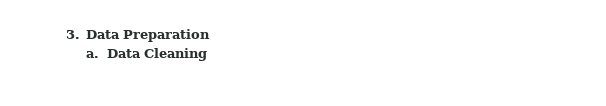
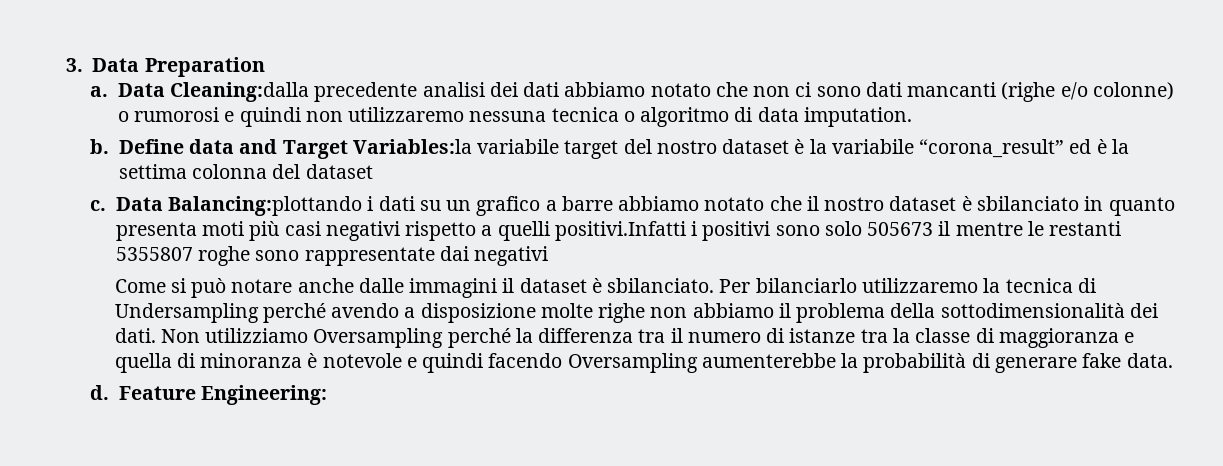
- Data Cleaning
+ Data Cleaning:dalla precedente analisi dei dati abbiamo notato che non ci sono dati mancanti (righe e/o colonne) o rumorosi e quindi non utilizzaremo nessuna tecnica o algoritmo di data imputation.
+ b. Define data and Target Variables:la variabile target del nostro dataset è la variabile “corona_result” ed è la settima colonna del dataset
+ c. Data Balancing:plottando i dati su un grafico a barre abbiamo notato che il nostro dataset è sbilanciato in quanto presenta moti più casi negativi rispetto a quelli positivi.Infatti i positivi sono solo 505673 il mentre le restanti 5355807 roghe sono rappresentate dai negativi
+ Come si può notare anche dalle immagini il dataset è sbilanciato. Per bilanciarlo utilizzaremo la tecnica di Undersampling perché avendo a disposizione molte righe non abbiamo il problema della sottodimensionalità dei dati. Non utilizziamo Oversampling perché la differenza tra il numero di istanze tra la classe di maggioranza e quella di minoranza è notevole e quindi facendo Oversampling aumenterebbe la probabilità di generare fake data.
+ d. Feature Engineering:

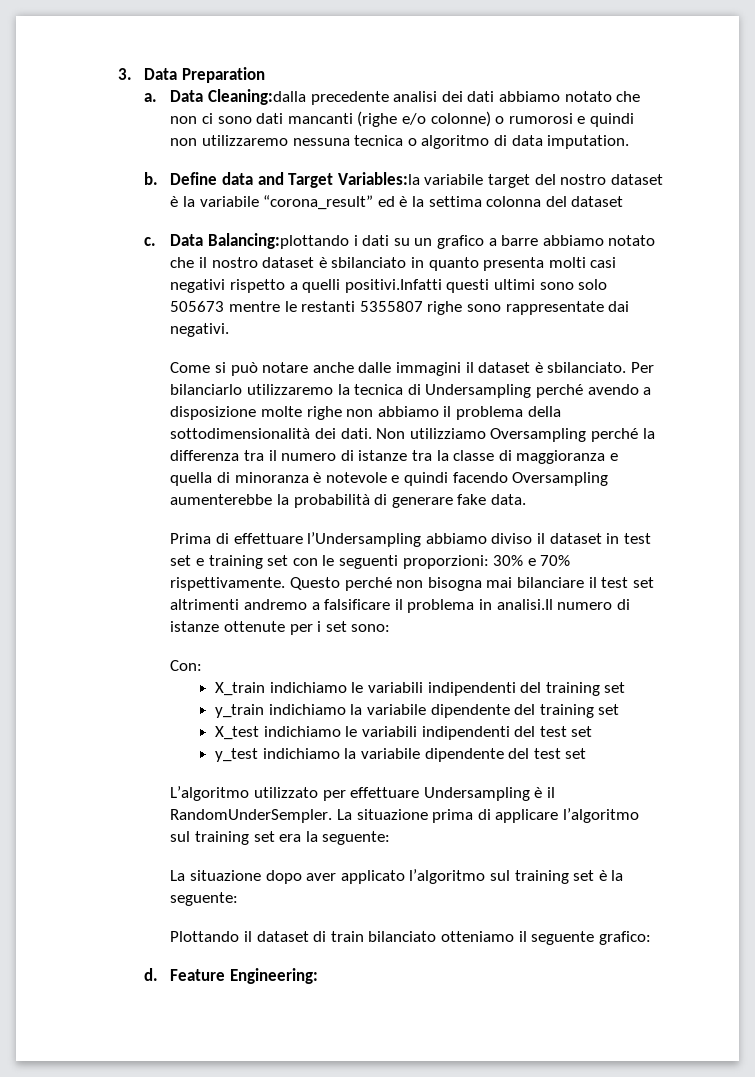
- Data Balancing:plottando i dati su un grafico a barre abbiamo notato che il nostro dataset è sbilanciato in quanto presenta moti più casi negativi rispetto a quelli positivi.Infatti i positivi sono solo 505673 il mentre le restanti 5355807 roghe sono rappresentate dai negativi
+ Data Balancing:plottando i dati su un grafico a barre abbiamo notato che il nostro dataset è sbilanciato in quanto presenta molti casi negativi rispetto a quelli positivi.Infatti questi ultimi sono solo 505673 mentre le restanti 5355807 righe sono rappresentate dai negativi.
+ Prima di effettuare l’Undersampling abbiamo diviso il dataset in test set e training set con le seguenti proporzioni: 30% e 70% rispettivamente. Questo perché non bisogna mai bilanciare il test set altrimenti andremo a falsificare il problema in analisi.Il numero di istanze ottenute per i set sono:
+ Con:
+ X_train indichiamo le variabili indipendenti del training set
+ y_train indichiamo la variabile dipendente del training set
+ X_test indichiamo le variabili indipendenti del test set
+ y_test indichiamo la variabile dipendente del test set
+ L’algoritmo utilizzato per effettuare Undersampling è il RandomUnderSempler. La situazione prima di applicare l’algoritmo sul training set era la seguente:
+ La situazione dopo aver applicato l’algoritmo sul training set è la seguente:
+ Plottando il dataset di train bilanciato otteniamo il seguente grafico:

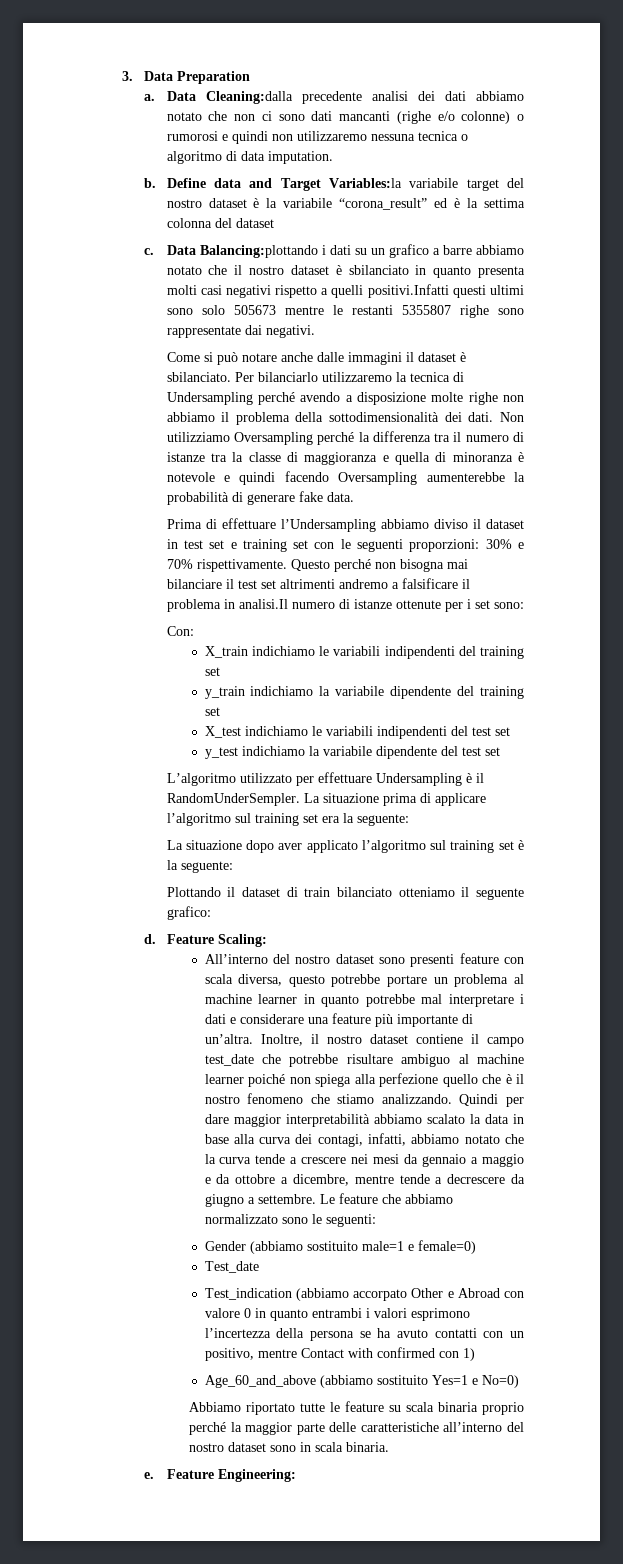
- Feature Engineering:
+ Feature Scaling:
+ All’interno del nostro dataset sono presenti feature con scala diversa, questo potrebbe portare un problema al machine learner in quanto potrebbe mal interpretare i dati e considerare una feature più importante di un’altra. Inoltre, il nostro dataset contiene il campo test_date che potrebbe risultare ambiguo al machine learner poiché non spiega alla perfezione quello che è il nostro fenomeno che stiamo analizzando. Quindi per dare maggior interpretabilità abbiamo scalato la data in base alla curva dei contagi, infatti, abbiamo notato che la curva tende a crescere nei mesi da gennaio a maggio e da ottobre a dicembre, mentre tende a decrescere da giugno a settembre. Le feature che abbiamo normalizzato sono le seguenti:
+ Gender (abbiamo sostituito male=1 e female=0)
+ Test_date
+ Test_indication (abbiamo accorpato Other e Abroad con valore 0 in quanto entrambi i valori esprimono l’incertezza della persona se ha avuto contatti con un positivo, mentre Contact with confirmed con 1)
+ Age_60_and_above (abbiamo sostituito Yes=1 e No=0)
+ Abbiamo riportato tutte le feature su scala binaria proprio perché la maggior parte delle caratteristiche all’interno del nostro dataset sono in scala binaria.
+ e. Feature Engineering:

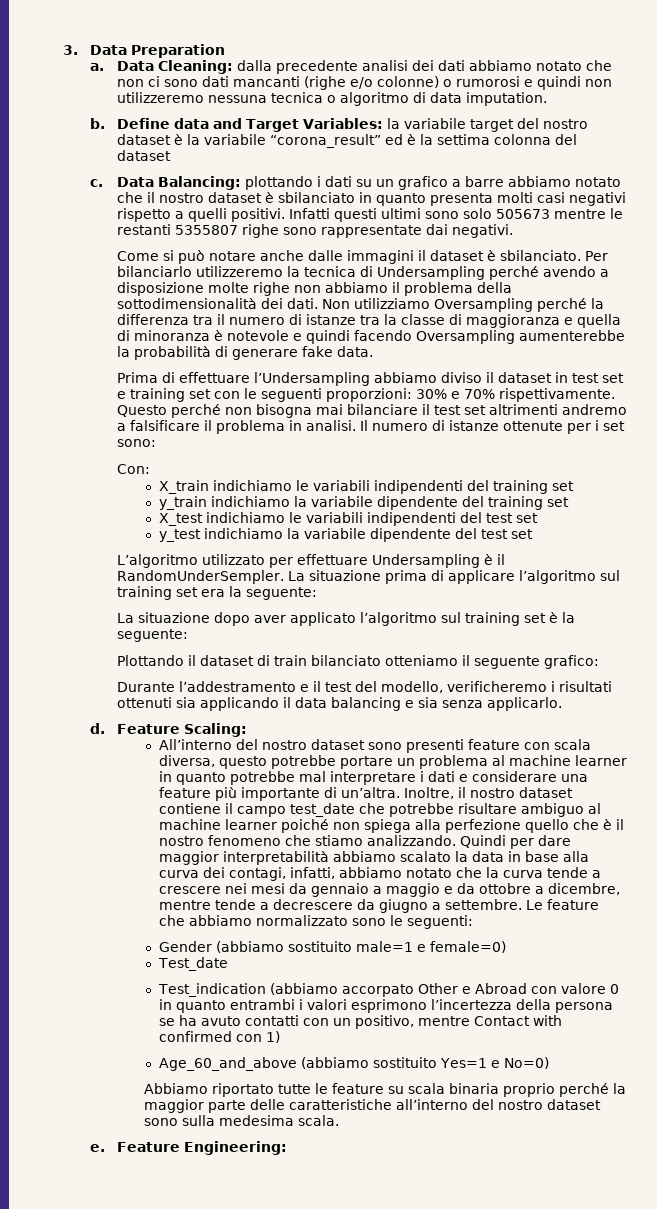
- Data Cleaning:dalla precedente analisi dei dati abbiamo notato che non ci sono dati mancanti (righe e/o colonne) o rumorosi e quindi non utilizzaremo nessuna tecnica o algoritmo di data imputation.
+ Data Cleaning: dalla precedente analisi dei dati abbiamo notato che non ci sono dati mancanti (righe e/o colonne) o rumorosi e quindi non utilizzeremo nessuna tecnica o algoritmo di data imputation.
- Define data and Target Variables:la variabile target del nostro dataset è la variabile “corona_result” ed è la settima colonna del dataset
+ Define data and Target Variables: la variabile target del nostro dataset è la variabile “corona_result” ed è la settima colonna del dataset
- Data Balancing:plottando i dati su un grafico a barre abbiamo notato che il nostro dataset è sbilanciato in quanto presenta molti casi negativi rispetto a quelli positivi.Infatti questi ultimi sono solo 505673 mentre le restanti 5355807 righe sono rappresentate dai negativi.
+ Data Balancing: plottando i dati su un grafico a barre abbiamo notato che il nostro dataset è sbilanciato in quanto presenta molti casi negativi rispetto a quelli positivi. Infatti questi ultimi sono solo 505673 mentre le restanti 5355807 righe sono rappresentate dai negativi.
- Per bilanciarlo utilizzaremo la tecnica di Undersampling perché avendo a disposizione molte righe non abbiamo il problema della sottodimensionalità dei dati.
+ Per bilanciarlo utilizzeremo la tecnica di Undersampling perché avendo a disposizione molte righe non abbiamo il problema della sottodimensionalità dei dati.
- Questo perché non bisogna mai bilanciare il test set altrimenti andremo a falsificare il problema in analisi.Il numero di istanze ottenute per i set sono:
+ Questo perché non bisogna mai bilanciare il test set altrimenti andremo a falsificare il problema in analisi. Il numero di istanze ottenute per i set sono:
+ Durante l’addestramento e il test del modello, verificheremo i risultati ottenuti sia applicando il data balancing e sia senza applicarlo.
- Abbiamo riportato tutte le feature su scala binaria proprio perché la maggior parte delle caratteristiche all’interno del nostro dataset sono in scala binaria.
+ Abbiamo riportato tutte le feature su scala binaria proprio perché la maggior parte delle caratteristiche all’interno del nostro dataset sono sulla medesima scala.

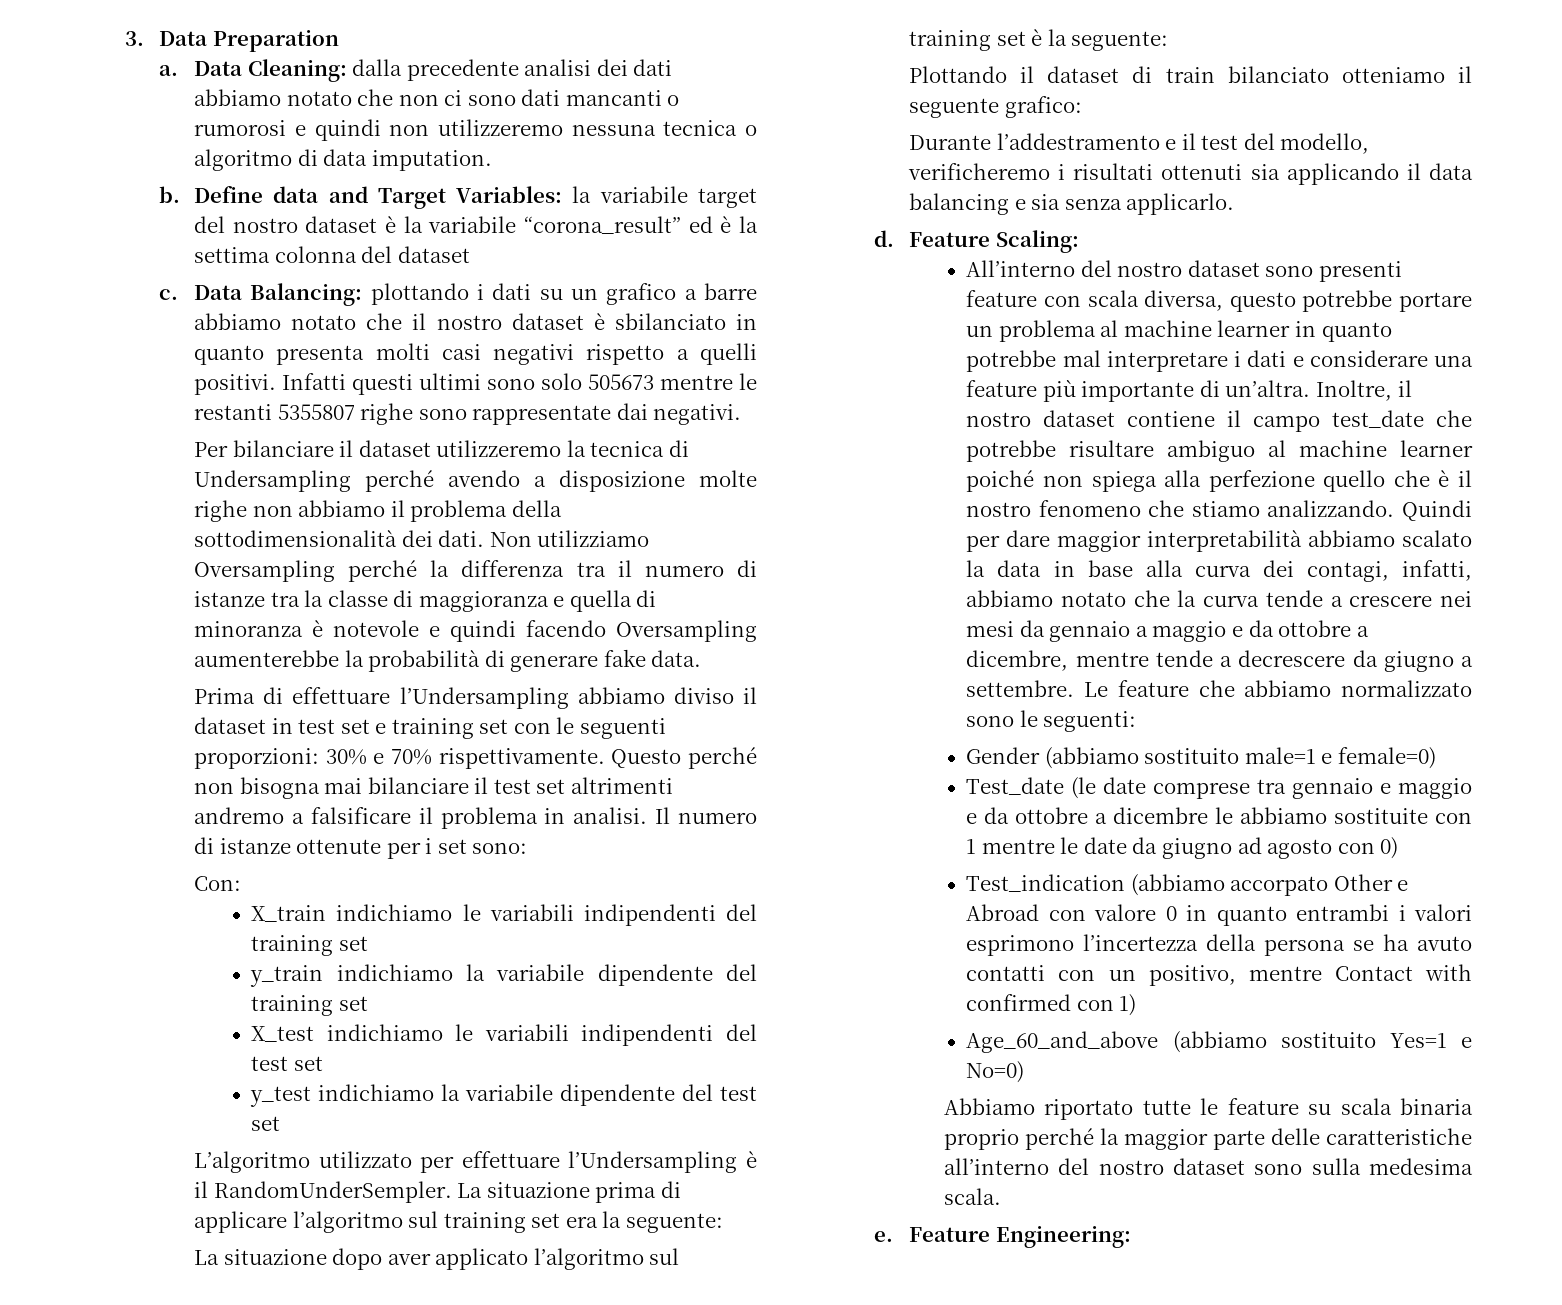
- Data Cleaning: dalla precedente analisi dei dati abbiamo notato che non ci sono dati mancanti (righe e/o colonne) o rumorosi e quindi non utilizzeremo nessuna tecnica o algoritmo di data imputation.
+ Data Cleaning: dalla precedente analisi dei dati abbiamo notato che non ci sono dati mancanti o rumorosi e quindi non utilizzeremo nessuna tecnica o algoritmo di data imputation.
- Come si può notare anche dalle immagini il dataset è sbilanciato. Per bilanciarlo utilizzeremo la tecnica di Undersampling perché avendo a disposizione molte righe non abbiamo il problema della sottodimensionalità dei dati.
+ Per bilanciare il dataset utilizzeremo la tecnica di Undersampling perché avendo a disposizione molte righe non abbiamo il problema della sottodimensionalità dei dati.
- L’algoritmo utilizzato per effettuare Undersampling è il RandomUnderSempler.
+ L’algoritmo utilizzato per effettuare l’Undersampling è il RandomUnderSempler.
- Test_date
+ Test_date (le date comprese tra gennaio e maggio e da ottobre a dicembre le abbiamo sostituite con 1 mentre le date da giugno ad agosto con 0)

